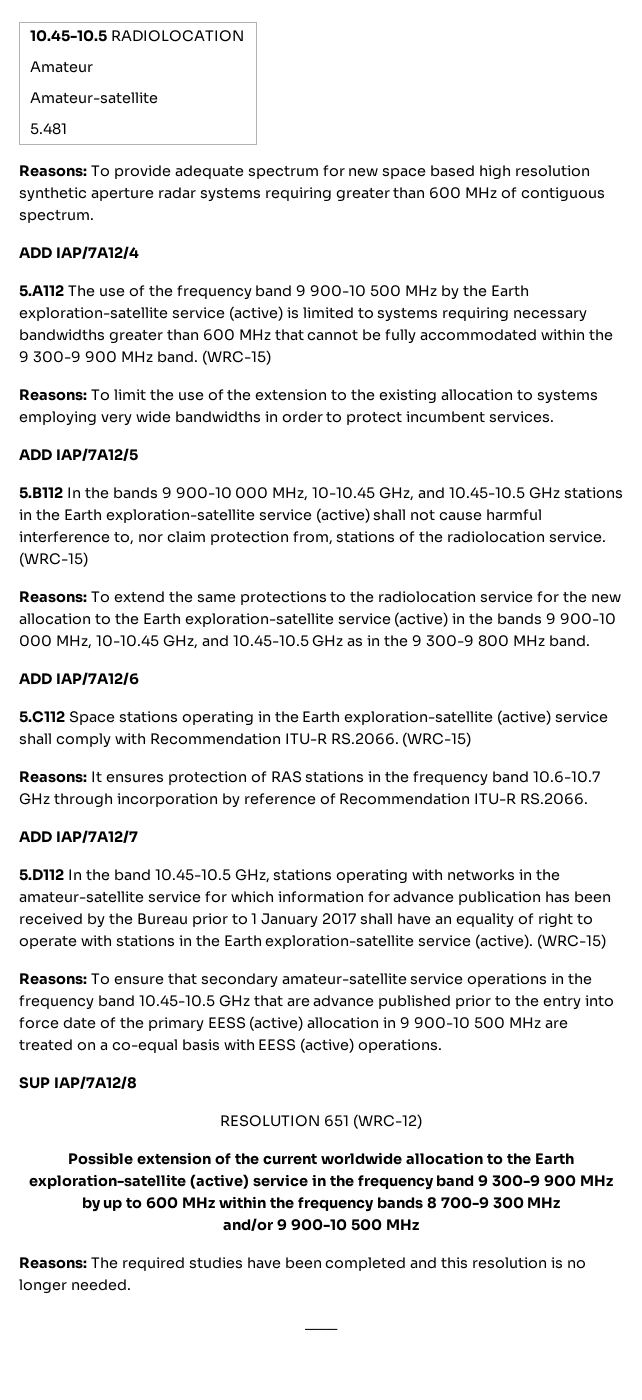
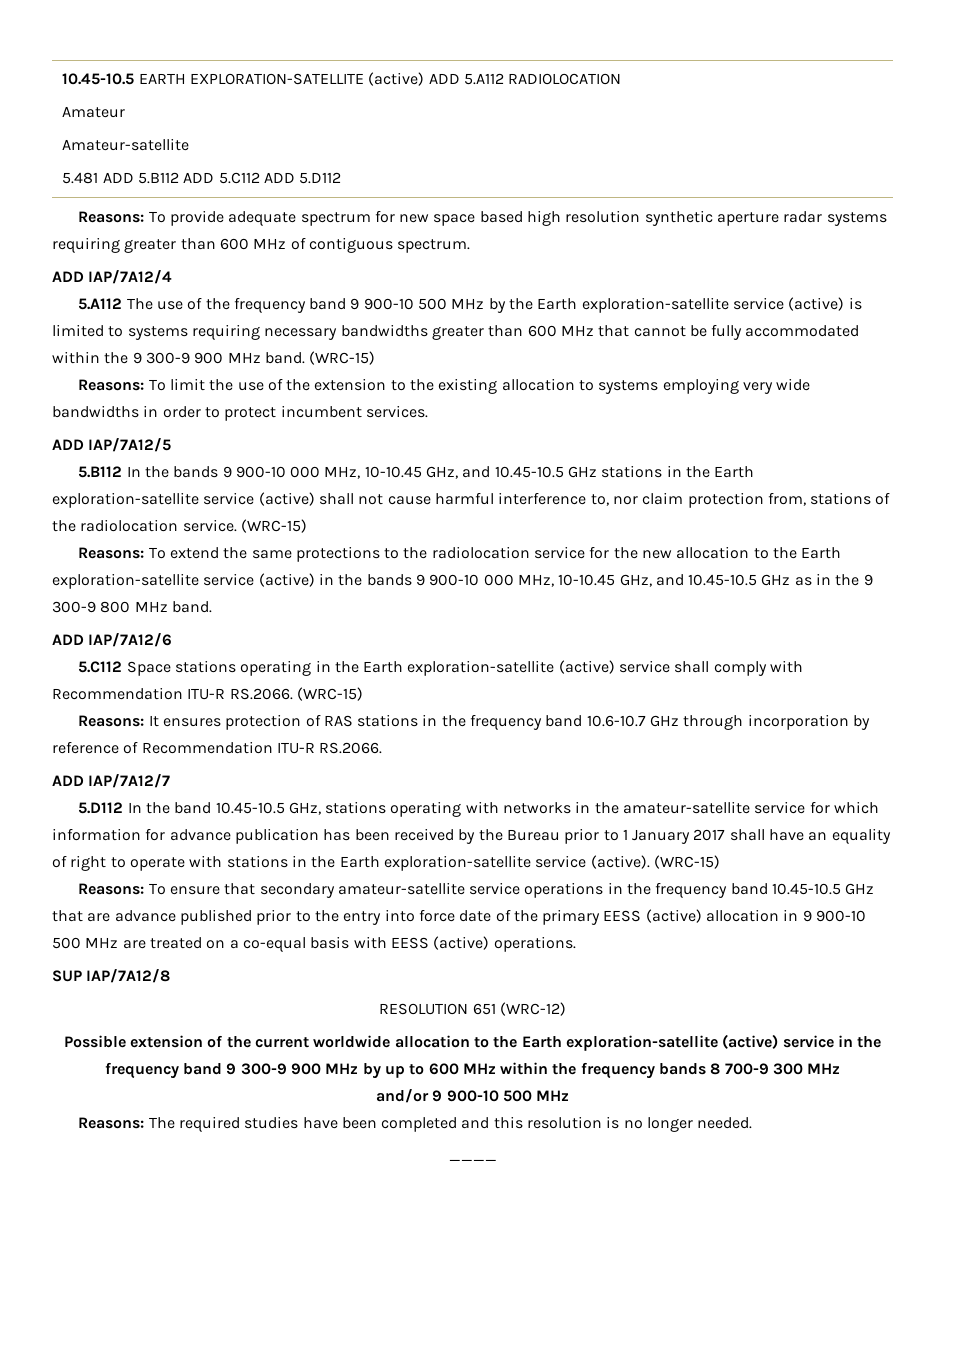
- 10.45-10.5 RADIOLOCATION
+ 10.45-10.5 EARTH EXPLORATION-SATELLITE (active) ADD 5.A112 RADIOLOCATION
  Amateur
  Amateur-satellite
- 5.481
+ 5.481 ADD 5.B112 ADD 5.C112 ADD 5.D112

